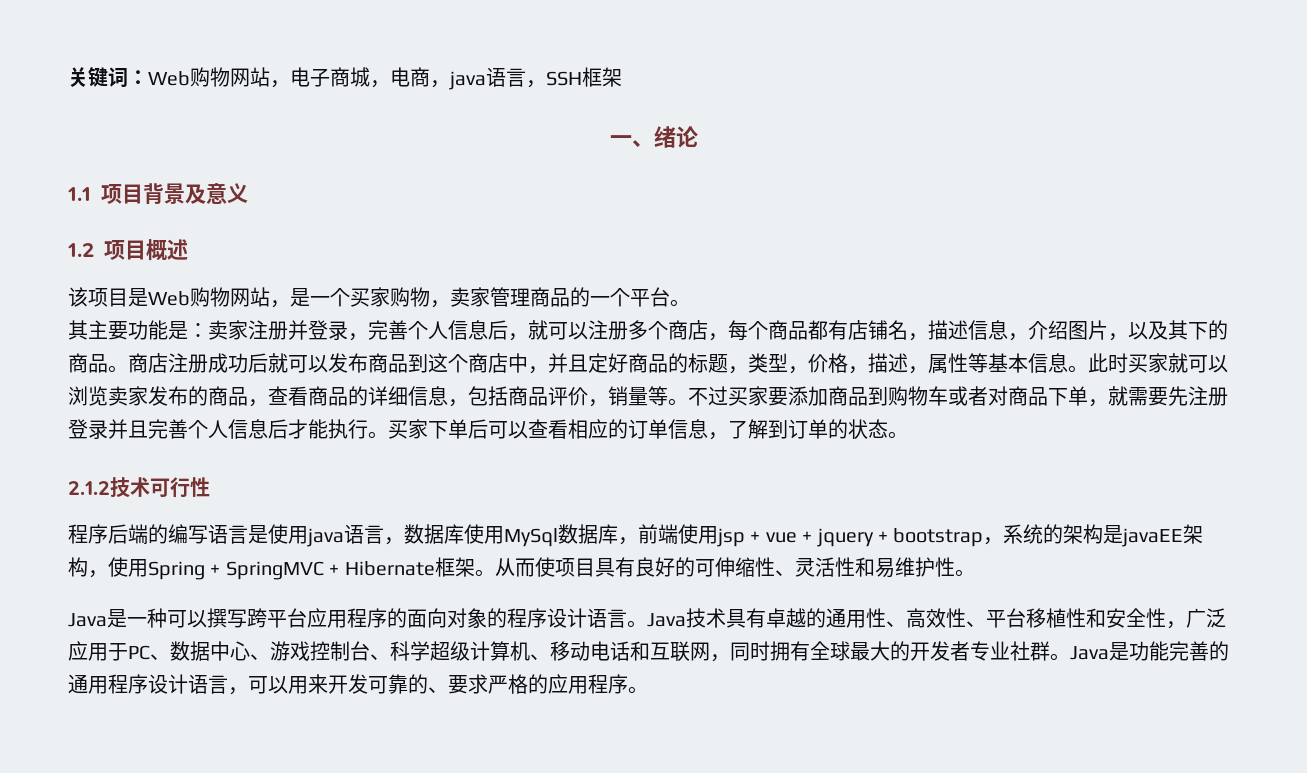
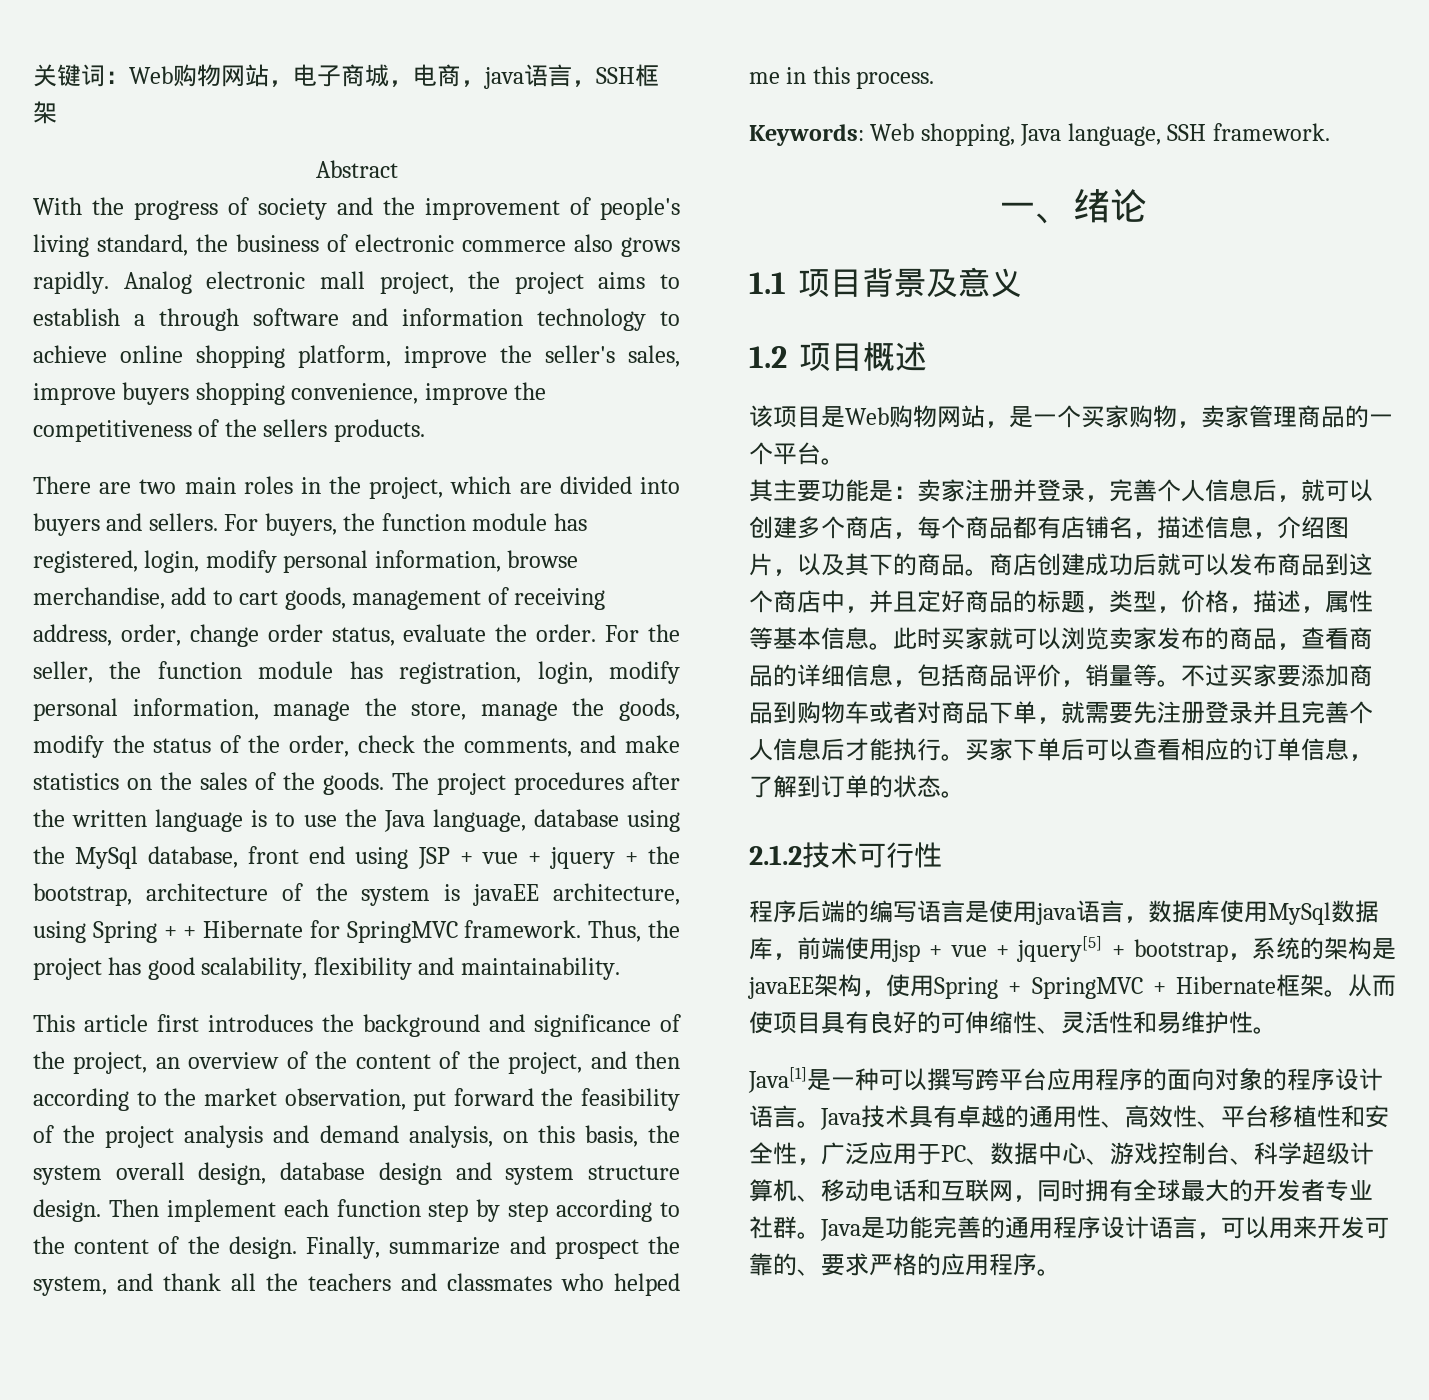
+ Abstract
+ With the progress of society and the improvement of people's living standard, the business of electronic commerce also grows rapidly. Analog electronic mall project, the project aims to establish a through software and information technology to achieve online shopping platform, improve the seller's sales, improve buyers shopping convenience, improve the competitiveness of the sellers products.
+ There are two main roles in the project, which are divided into buyers and sellers. For buyers, the function module has registered, login, modify personal information, browse merchandise, add to cart goods, management of receiving address, order, change order status, evaluate the order. For the seller, the function module has registration, login, modify personal information, manage the store, manage the goods, modify the status of the order, check the comments, and make statistics on the sales of the goods. The project procedures after the written language is to use the Java language, database using the MySql database, front end using JSP + vue + jquery + the bootstrap, architecture of the system is javaEE architecture, using Spring + + Hibernate for SpringMVC framework. Thus, the project has good scalability, flexibility and maintainability.
+ This article first introduces the background and significance of the project, an overview of the content of the project, and then according to the market observation, put forward the feasibility of the project analysis and demand analysis, on this basis, the system overall design, database design and system structure design. Then implement each function step by step according to the content of the design. Finally, summarize and prospect the system, and thank all the teachers and classmates who helped me in this process.
+ Keywords: Web shopping, Java language, SSH framework.
- 其主要功能是：卖家注册并登录，完善个人信息后，就可以注册多个商店，每个商品都有店铺名，描述信息，介绍图片，以及其下的商品。
+ 其主要功能是：卖家注册并登录，完善个人信息后，就可以创建多个商店，每个商品都有店铺名，描述信息，介绍图片，以及其下的商品。
- 商店注册成功后就可以发布商品到这个商店中，并且定好商品的标题，类型，价格，描述，属性等基本信息。
+ 商店创建成功后就可以发布商品到这个商店中，并且定好商品的标题，类型，价格，描述，属性等基本信息。
- 程序后端的编写语言是使用java语言，数据库使用MySql数据库，前端使用jsp + vue + jquery + bootstrap，系统的架构是javaEE架构，使用Spring + SpringMVC + Hibernate框架。
+ 程序后端的编写语言是使用java语言，数据库使用MySql数据库，前端使用jsp + vue + jquery[5] + bootstrap，系统的架构是javaEE架构，使用Spring + SpringMVC + Hibernate框架。
- Java是一种可以撰写跨平台应用程序的面向对象的程序设计语言。
+ Java[1]是一种可以撰写跨平台应用程序的面向对象的程序设计语言。

